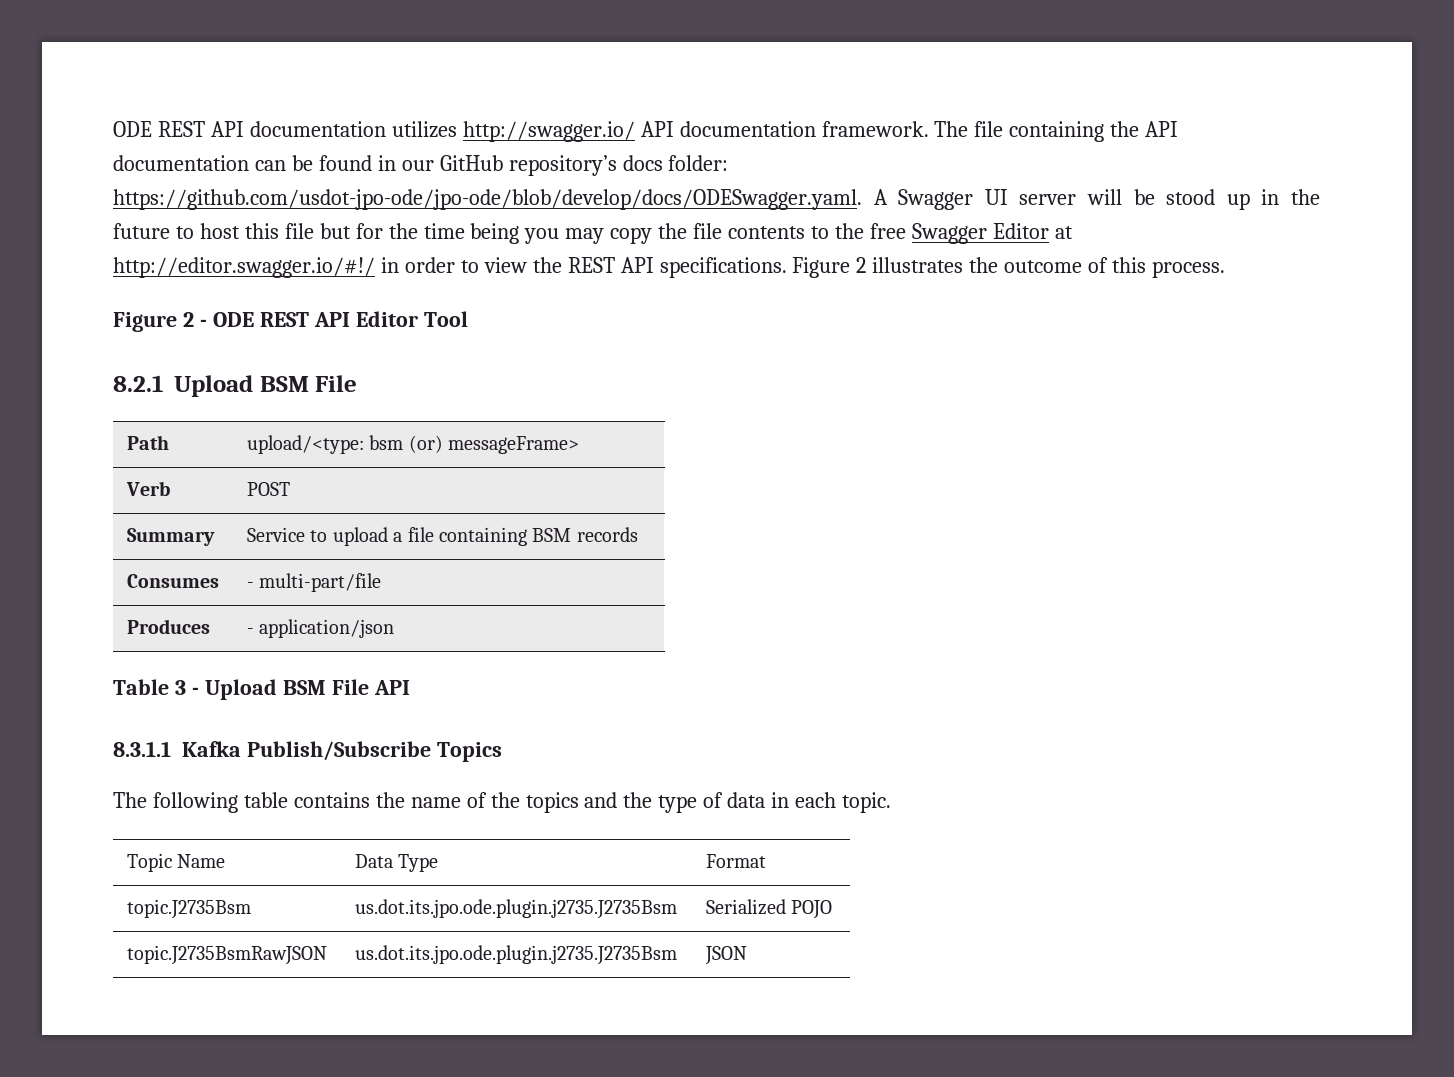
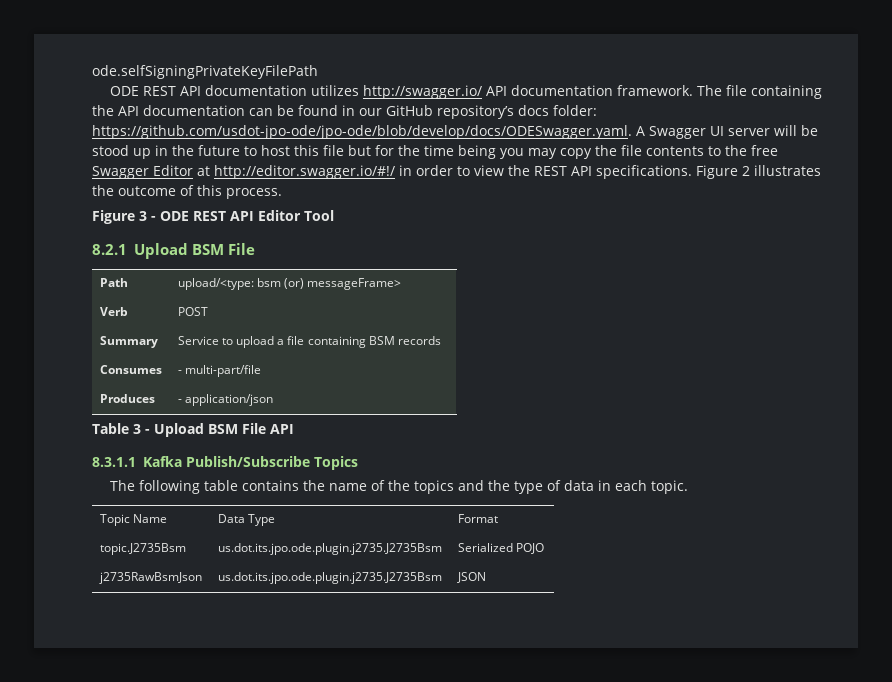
+ ode.selfSigningPrivateKeyFilePath
- Figure 2 - ODE REST API Editor Tool
+ Figure 3 - ODE REST API Editor Tool
- topic.J2735BsmRawJSON | us.dot.its.jpo.ode.plugin.j2735.J2735Bsm | JSON
+ j2735RawBsmJson | us.dot.its.jpo.ode.plugin.j2735.J2735Bsm | JSON

